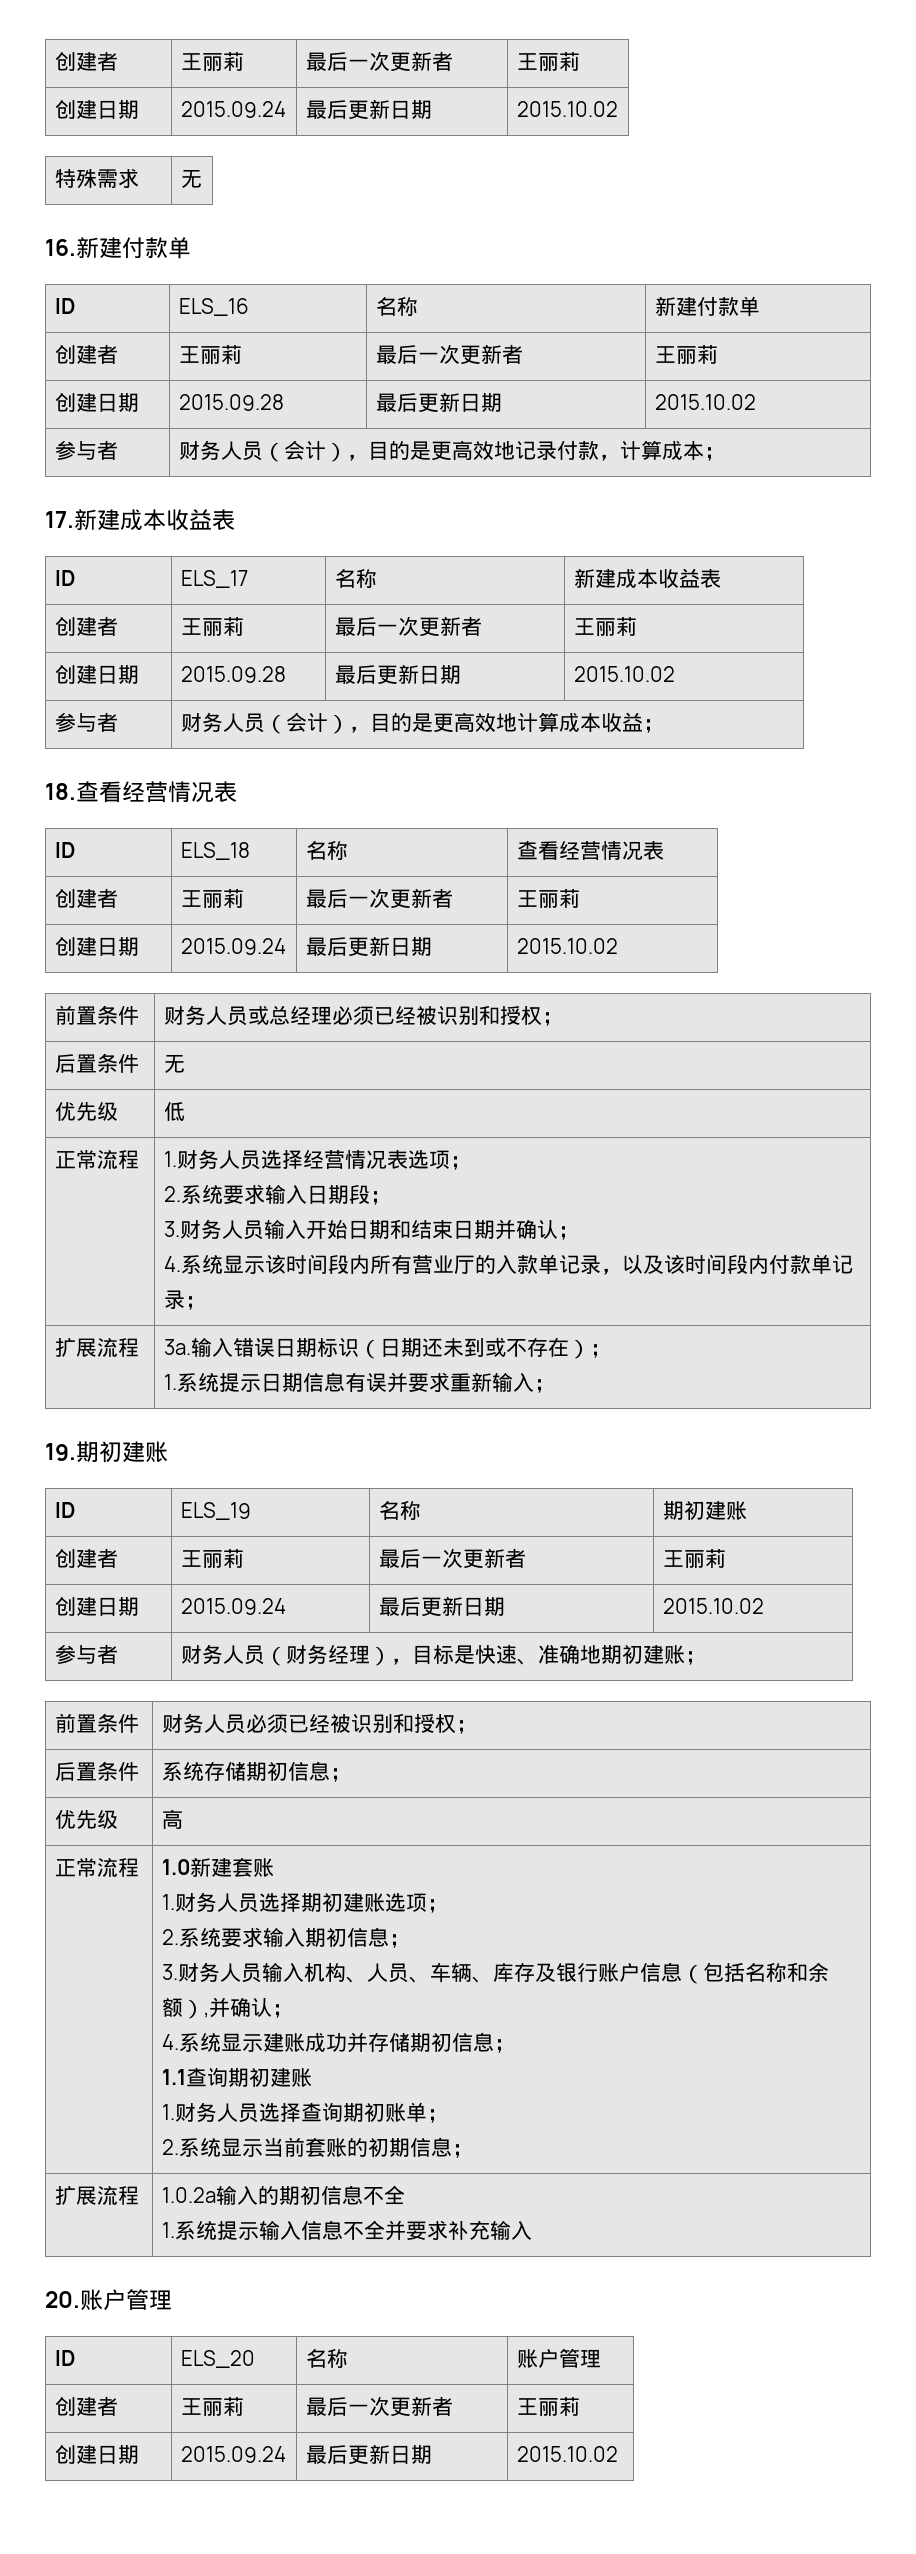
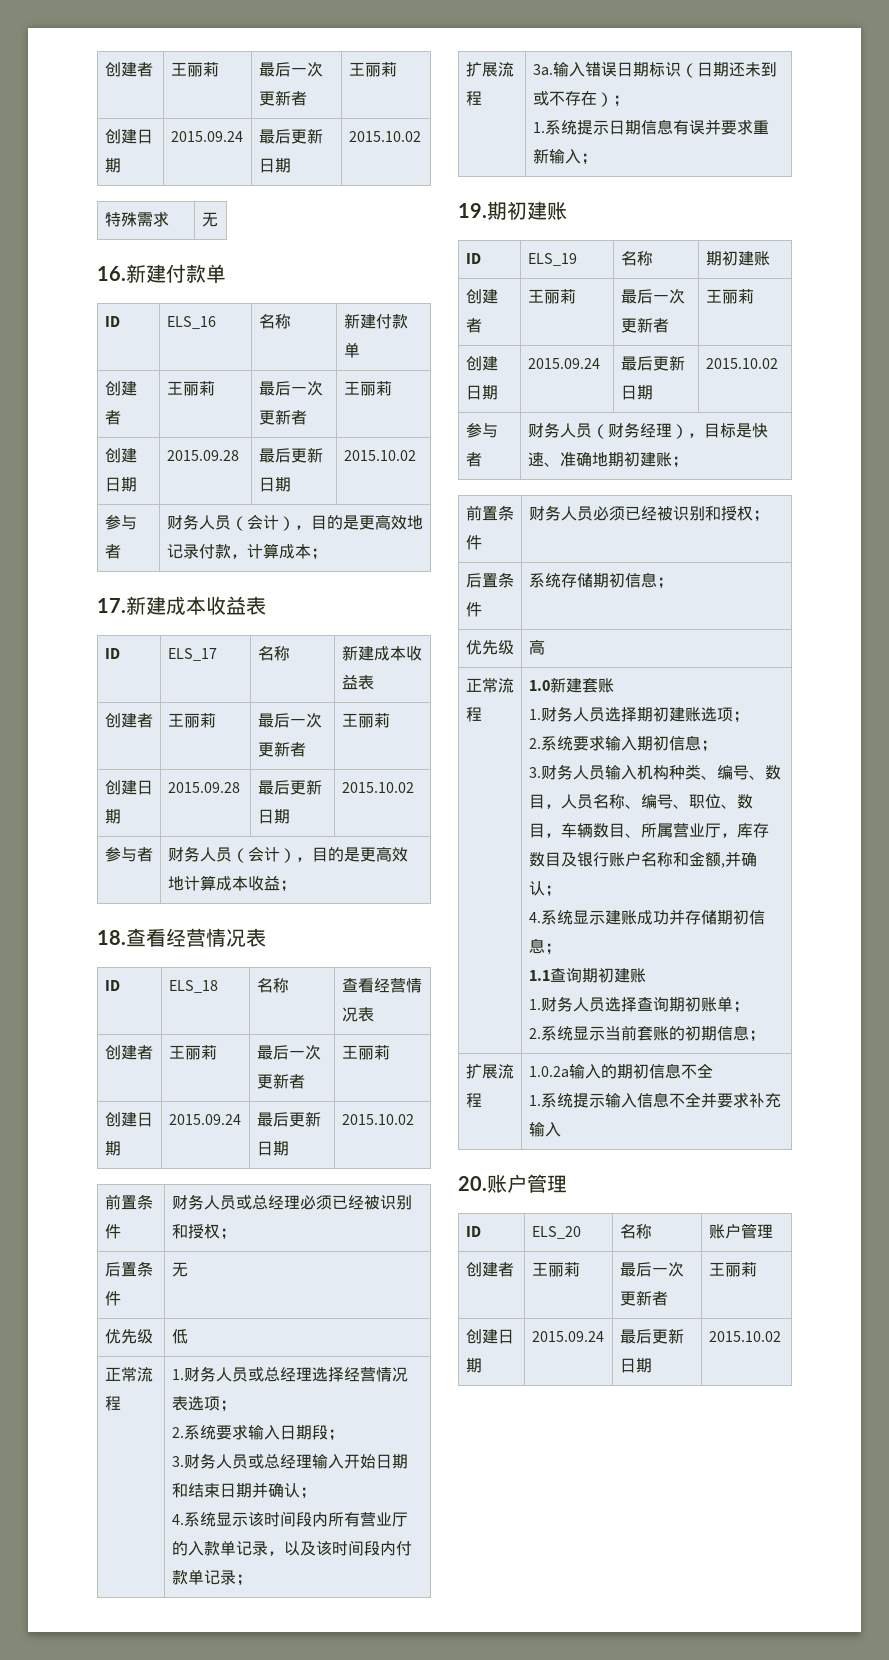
- 1.财务人员选择经营情况表选项；
+ 1.财务人员或总经理选择经营情况表选项；
- 3.财务人员输入开始日期和结束日期并确认；
+ 3.财务人员或总经理输入开始日期和结束日期并确认；
- 3.财务人员输入机构、人员、车辆、库存及银行账户信息（包括名称和余额）,并确认；
+ 3.财务人员输入机构种类、编号、数目，人员名称、编号、职位、数目，车辆数目、所属营业厅，库存数目及银行账户名称和金额,并确认；

